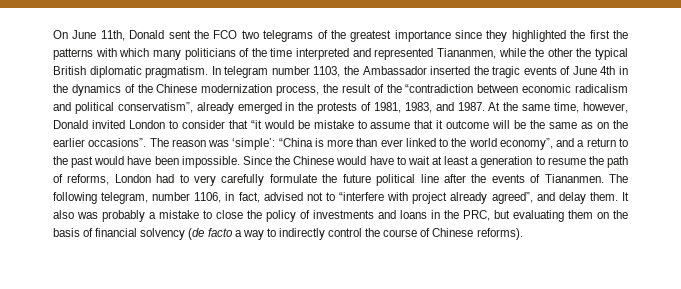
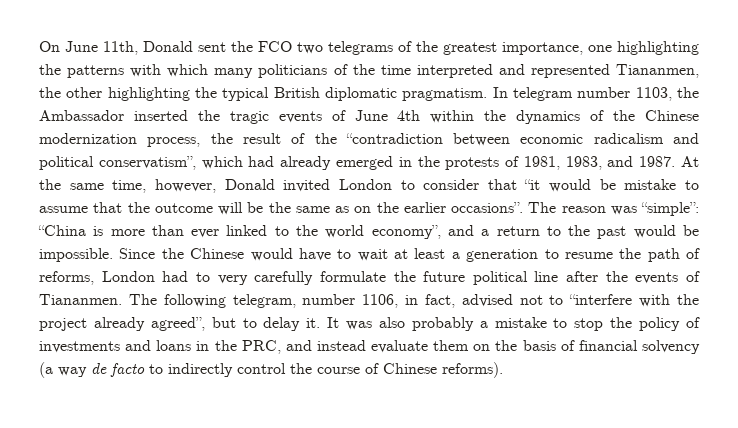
- On June 11th, Donald sent the FCO two telegrams of the greatest importance since they highlighted the first the patterns with which many politicians of the time interpreted and represented Tiananmen, while the other the typical British diplomatic pragmatism.
+ On June 11th, Donald sent the FCO two telegrams of the greatest importance, one highlighting the patterns with which many politicians of the time interpreted and represented Tiananmen, the other highlighting the typical British diplomatic pragmatism.
- In telegram number 1103, the Ambassador inserted the tragic events of June 4th in the dynamics of the Chinese modernization process, the result of the “contradiction between economic radicalism and political conservatism”, already emerged in the protests of 1981, 1983, and 1987.
+ In telegram number 1103, the Ambassador inserted the tragic events of June 4th within the dynamics of the Chinese modernization process, the result of the “contradiction between economic radicalism and political conservatism”, which had already emerged in the protests of 1981, 1983, and 1987.
- At the same time, however, Donald invited London to consider that “it would be mistake to assume that it outcome will be the same as on the earlier occasions”.
+ At the same time, however, Donald invited London to consider that “it would be mistake to assume that the outcome will be the same as on the earlier occasions”.
- The reason was ‘simple’: “China is more than ever linked to the world economy”, and a return to the past would have been impossible.
+ The reason was “simple”: “China is more than ever linked to the world economy”, and a return to the past would be impossible.
- The following telegram, number 1106, in fact, advised not to “interfere with project already agreed”, and delay them. It also was probably a mistake to close the policy of investments and loans in the PRC, but evaluating them on the basis of financial solvency (de facto a way to indirectly control the course of Chinese reforms).
+ The following telegram, number 1106, in fact, advised not to “interfere with the project already agreed”, but to delay it. It was also probably a mistake to stop the policy of investments and loans in the PRC, and instead evaluate them on the basis of financial solvency (a way de facto to indirectly control the course of Chinese reforms).

